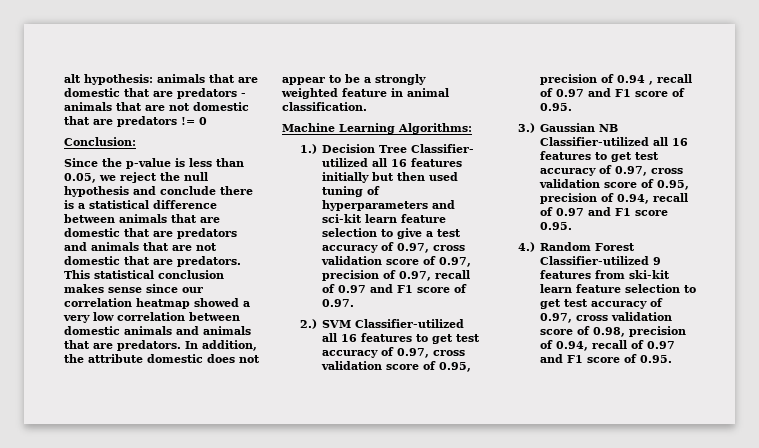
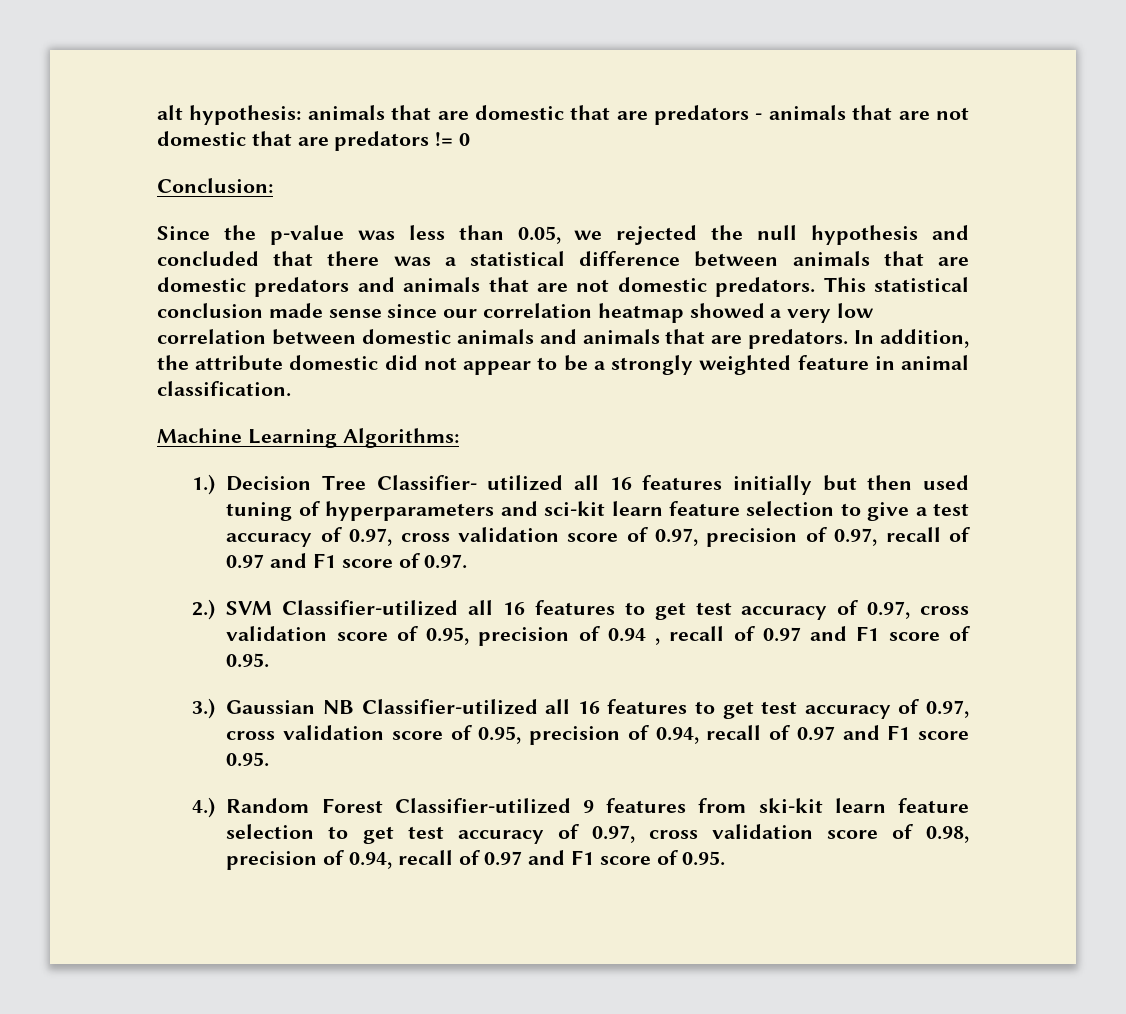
- Since the p-value is less than 0.05, we reject the null hypothesis and conclude there is a statistical difference between animals that are domestic that are predators and animals that are not domestic that are predators.
+ Since the p-value was less than 0.05, we rejected the null hypothesis and concluded that there was a statistical difference between animals that are domestic predators and animals that are not domestic predators.
- This statistical conclusion makes sense since our correlation heatmap showed a very low correlation between domestic animals and animals that are predators.
+ This statistical conclusion made sense since our correlation heatmap showed a very low correlation between domestic animals and animals that are predators.
- In addition, the attribute domestic does not appear to be a strongly weighted feature in animal classification.
+ In addition, the attribute domestic did not appear to be a strongly weighted feature in animal classification.

